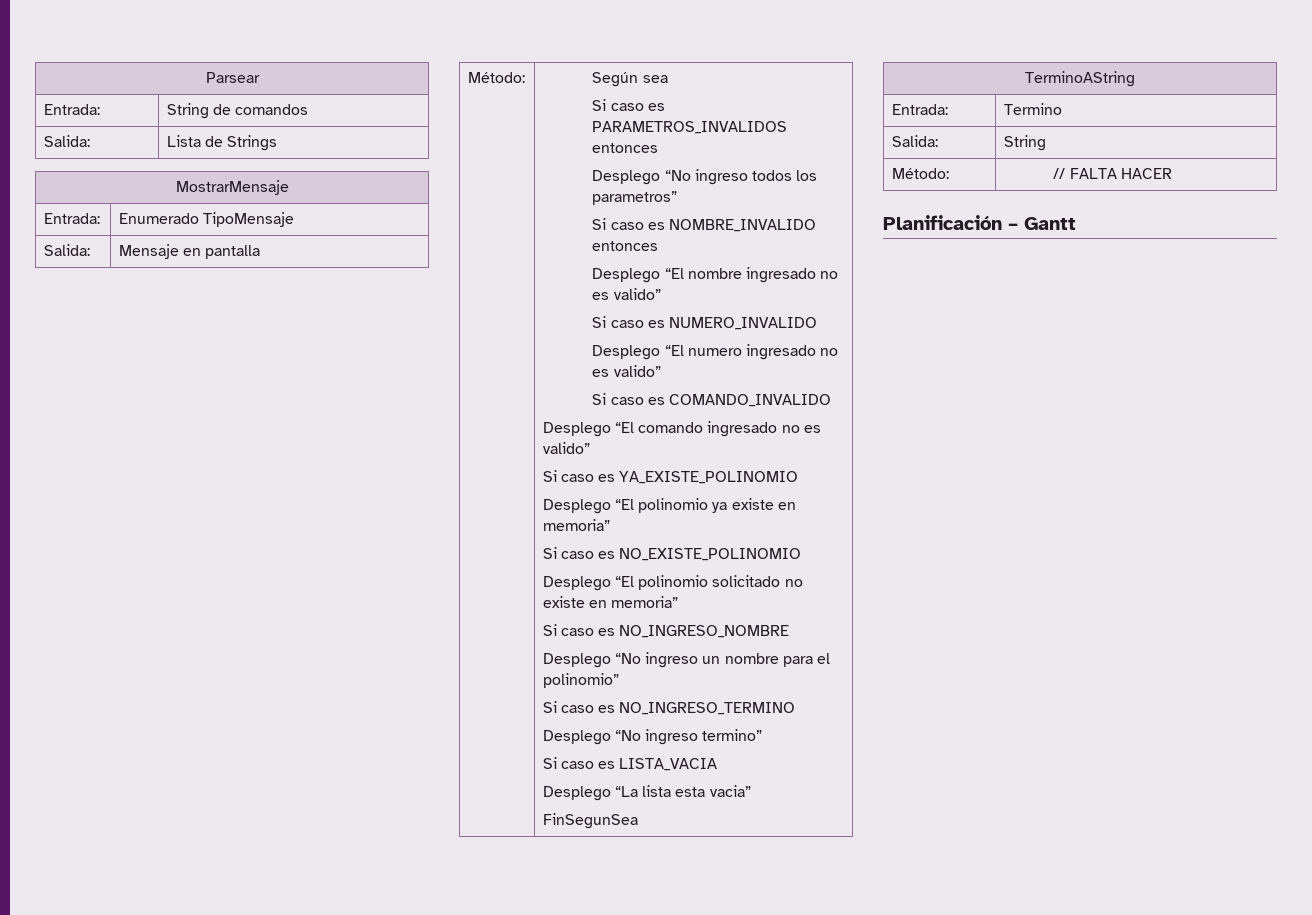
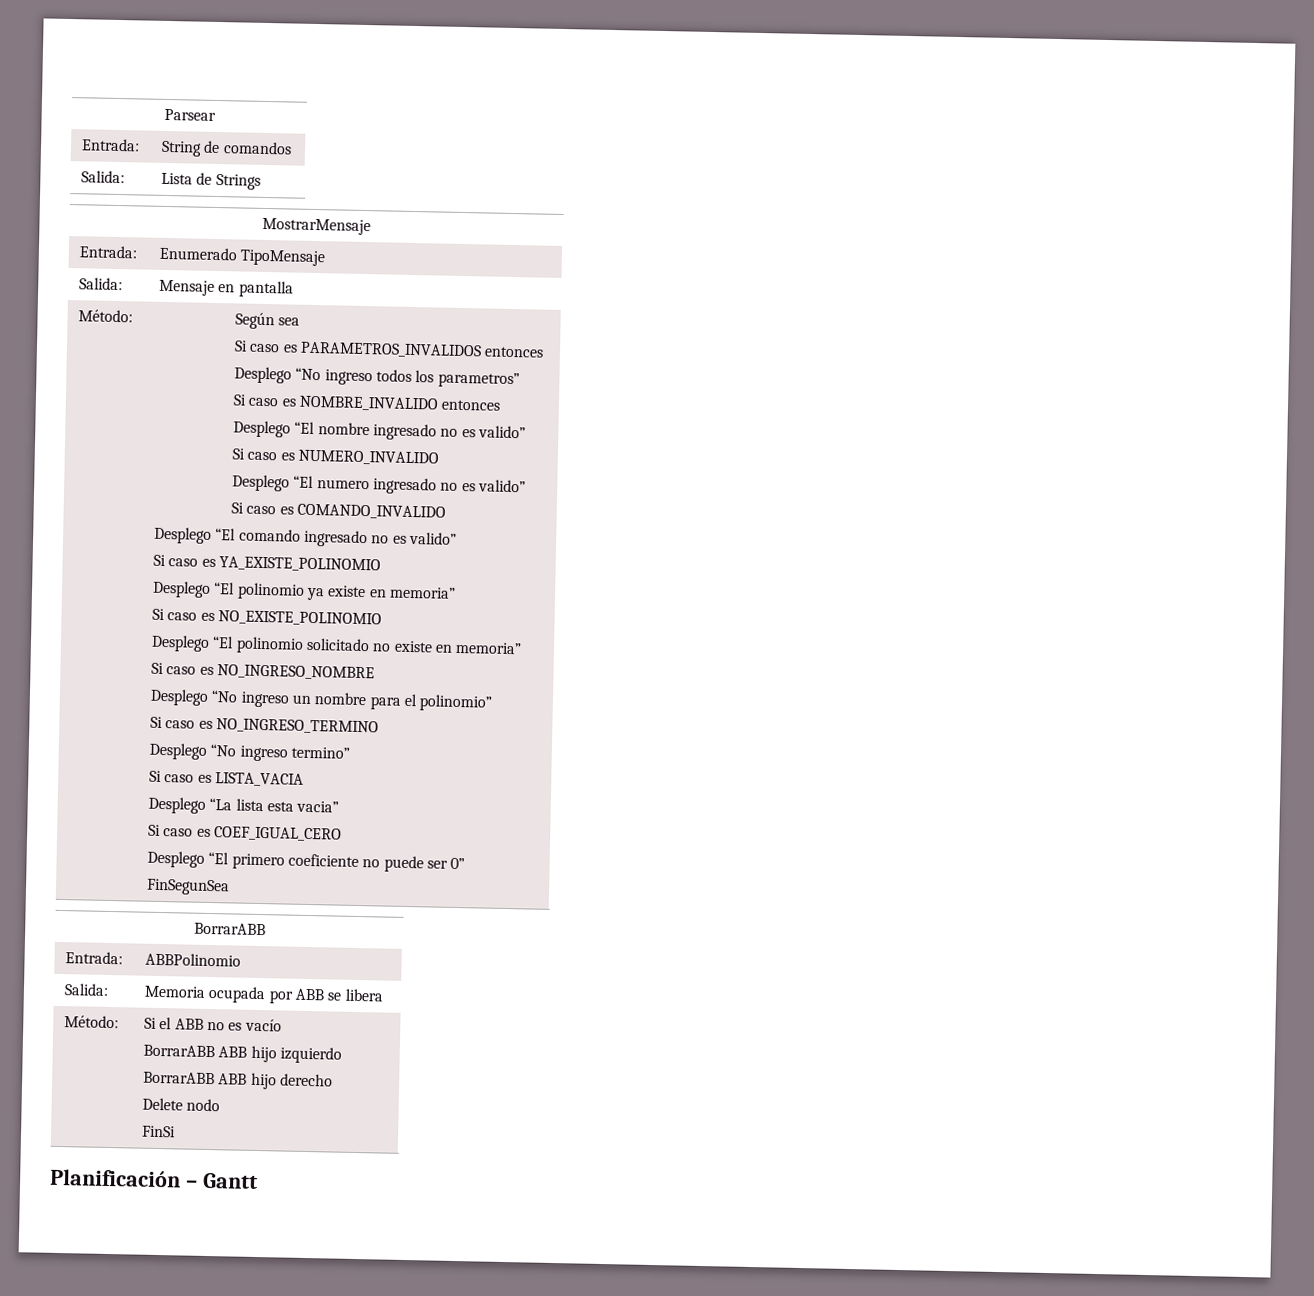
+ Si caso es COEF_IGUAL_CERO
+ Desplego “El primero coeficiente no puede ser 0”
  FinSegunSea
- TerminoAString
- Entrada: | Termino
- Salida: | String
- Método: | // FALTA HACER
+ BorrarABB
+ Entrada: | ABBPolinomio
+ Salida: | Memoria ocupada por ABB se libera
+ Método: | Si el ABB no es vacío
+ BorrarABB ABB hijo izquierdo
+ BorrarABB ABB hijo derecho
+ Delete nodo
+ FinSi

